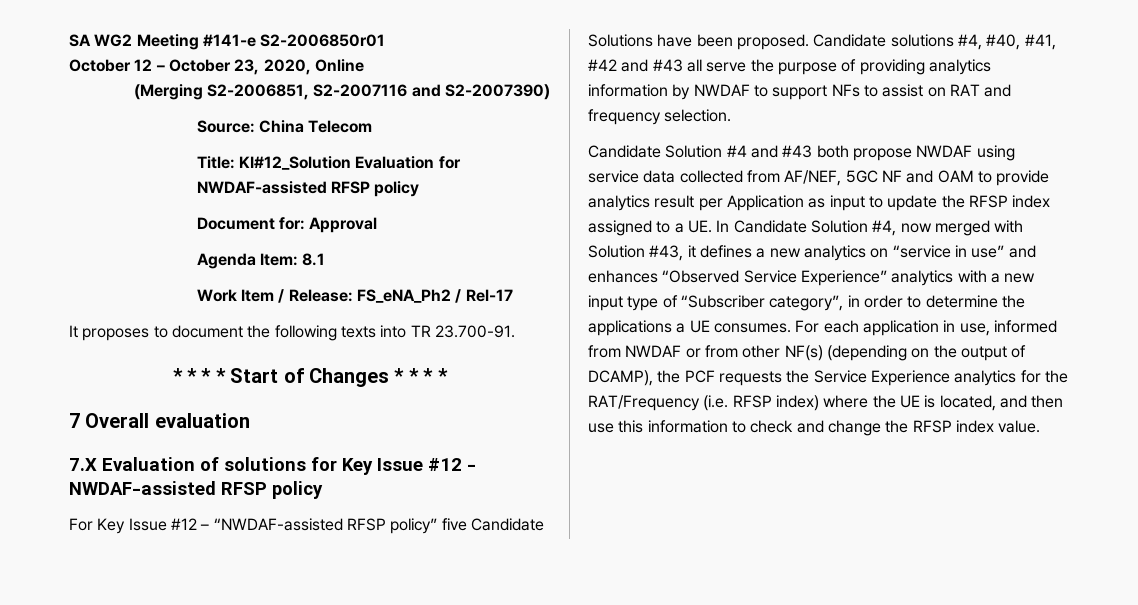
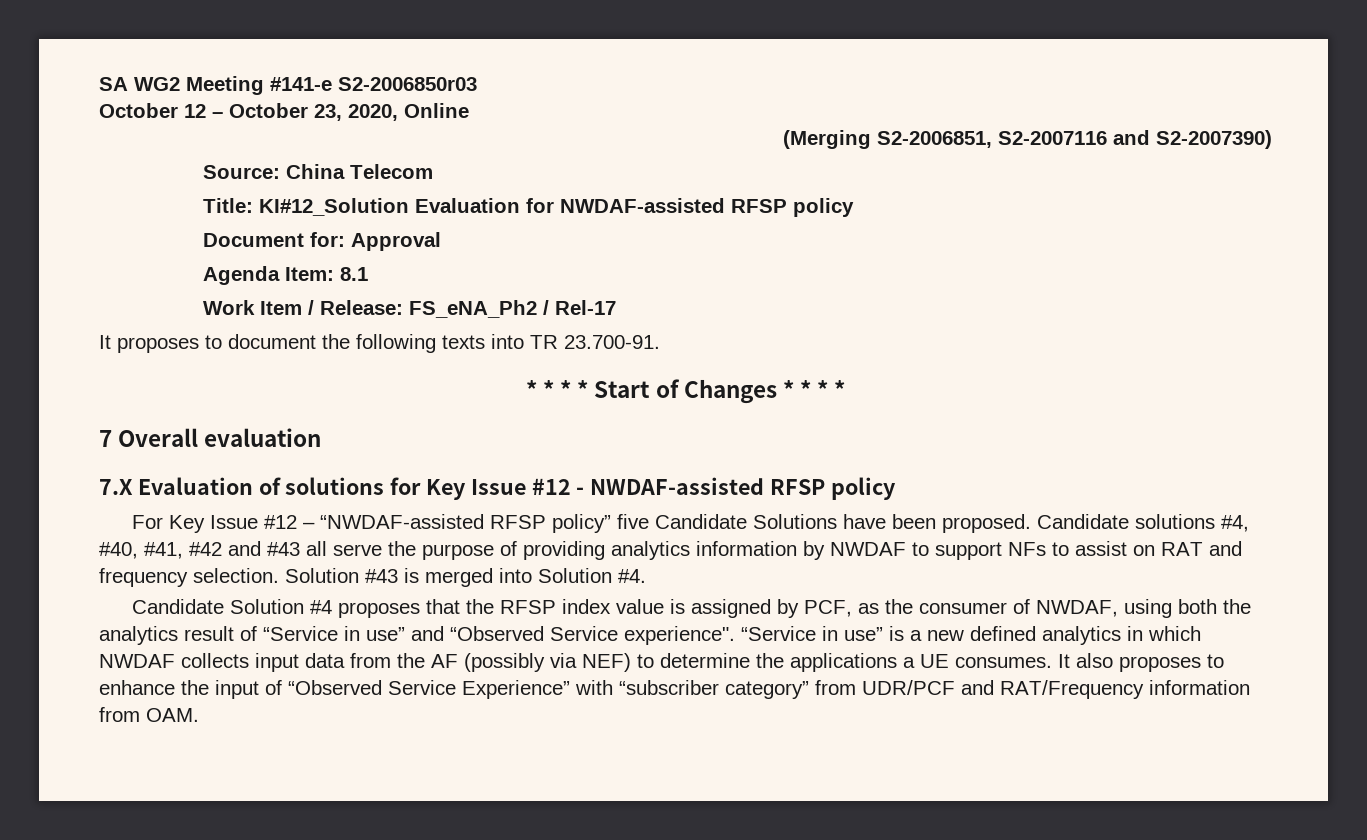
- SA WG2 Meeting #141-e S2-2006850r01
+ SA WG2 Meeting #141-e S2-2006850r03
- Candidate solutions #4, #40, #41, #42 and #43 all serve the purpose of providing analytics information by NWDAF to support NFs to assist on RAT and frequency selection.
- Candidate Solution #4 and #43 both propose NWDAF using service data collected from AF/NEF, 5GC NF and OAM to provide analytics result per Application as input to update the RFSP index assigned to a UE. In Candidate Solution #4, now merged with Solution #43, it defines a new analytics on “service in use” and enhances “Observed Service Experience” analytics with a new input type of “Subscriber category”, in order to determine the applications a UE consumes.
+ Candidate solutions #4, #40, #41, #42 and #43 all serve the purpose of providing analytics information by NWDAF to support NFs to assist on RAT and frequency selection. Solution #43 is merged into Solution #4.
+ Candidate Solution #4 proposes that the RFSP index value is assigned by PCF, as the consumer of NWDAF, using both the analytics result of “Service in use” and “Observed Service experience". “Service in use” is a new defined analytics in which NWDAF collects input data from the AF (possibly via NEF) to determine the applications a UE consumes.
- For each application in use, informed from NWDAF or from other NF(s) (depending on the output of DCAMP), the PCF requests the Service Experience analytics for the RAT/Frequency (i.e. RFSP index) where the UE is located, and then use this information to check and change the RFSP index value.
+ It also proposes to enhance the input of “Observed Service Experience” with “subscriber category” from UDR/PCF and RAT/Frequency information from OAM.

